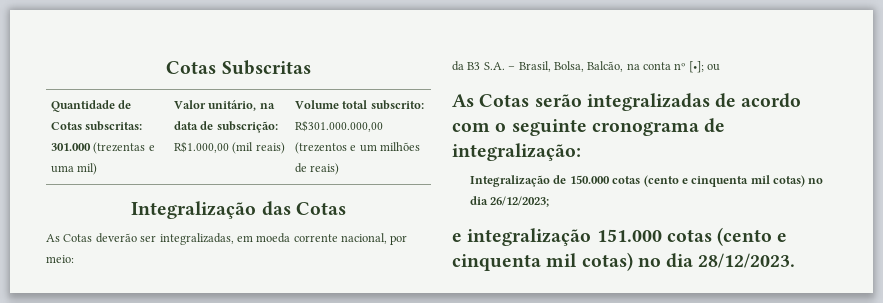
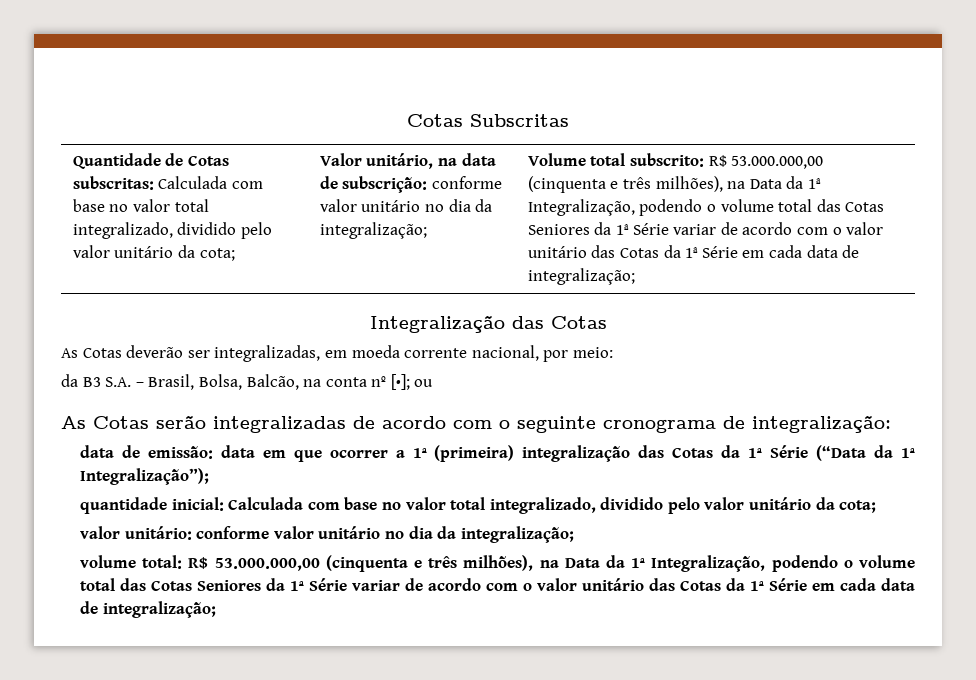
- Quantidade de Cotas subscritas: 301.000 (trezentas e uma mil)
+ Quantidade de Cotas subscritas: Calculada com base no valor total integralizado, dividido pelo valor unitário da cota;
- Valor unitário, na data de subscrição: R$1.000,00 (mil reais) | Volume total subscrito: R$301.000.000,00 (trezentos e um milhões de reais)
+ Valor unitário, na data de subscrição: conforme valor unitário no dia da integralização; | Volume total subscrito: R$ 53.000.000,00 (cinquenta e três milhões), na Data da 1ª Integralização, podendo o volume total das Cotas Seniores da 1ª Série variar de acordo com o valor unitário das Cotas da 1ª Série em cada data de integralização;
- Integralização de 150.000 cotas (cento e cinquenta mil cotas) no dia 26/12/2023;
- e integralização 151.000 cotas (cento e cinquenta mil cotas) no dia 28/12/2023.
+ data de emissão: data em que ocorrer a 1ª (primeira) integralização das Cotas da 1ª Série (“Data da 1ª Integralização”);
+ quantidade inicial: Calculada com base no valor total integralizado, dividido pelo valor unitário da cota;
+ valor unitário: conforme valor unitário no dia da integralização;
+ volume total: R$ 53.000.000,00 (cinquenta e três milhões), na Data da 1ª Integralização, podendo o volume total das Cotas Seniores da 1ª Série variar de acordo com o valor unitário das Cotas da 1ª Série em cada data de integralização;

